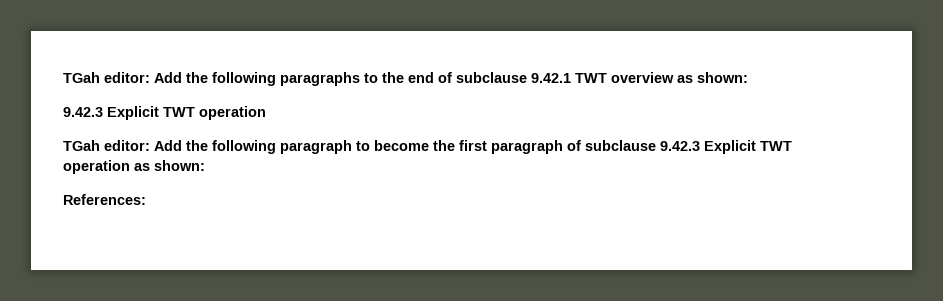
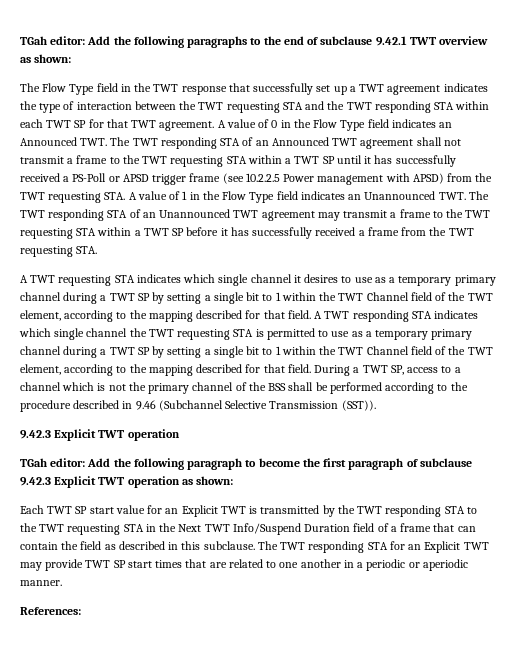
+ The Flow Type field in the TWT response that successfully set up a TWT agreement indicates the type of interaction between the TWT requesting STA and the TWT responding STA within each TWT SP for that TWT agreement. A value of 0 in the Flow Type field indicates an Announced TWT. The TWT responding STA of an Announced TWT agreement shall not transmit a frame to the TWT requesting STA within a TWT SP until it has successfully received a PS-Poll or APSD trigger frame (see 10.2.2.5 Power management with APSD) from the TWT requesting STA. A value of 1 in the Flow Type field indicates an Unannounced TWT. The TWT responding STA of an Unannounced TWT agreement may transmit a frame to the TWT requesting STA within a TWT SP before it has successfully received a frame from the TWT requesting STA.
+ A TWT requesting STA indicates which single channel it desires to use as a temporary primary channel during a TWT SP by setting a single bit to 1 within the TWT Channel field of the TWT element, according to the mapping described for that field. A TWT responding STA indicates which single channel the TWT requesting STA is permitted to use as a temporary primary channel during a TWT SP by setting a single bit to 1 within the TWT Channel field of the TWT element, according to the mapping described for that field. During a TWT SP, access to a channel which is not the primary channel of the BSS shall be performed according to the procedure described in 9.46 (Subchannel Selective Transmission (SST)).
+ Each TWT SP start value for an Explicit TWT is transmitted by the TWT responding STA to the TWT requesting STA in the Next TWT Info/Suspend Duration field of a frame that can contain the field as described in this subclause. The TWT responding STA for an Explicit TWT may provide TWT SP start times that are related to one another in a periodic or aperiodic manner.

